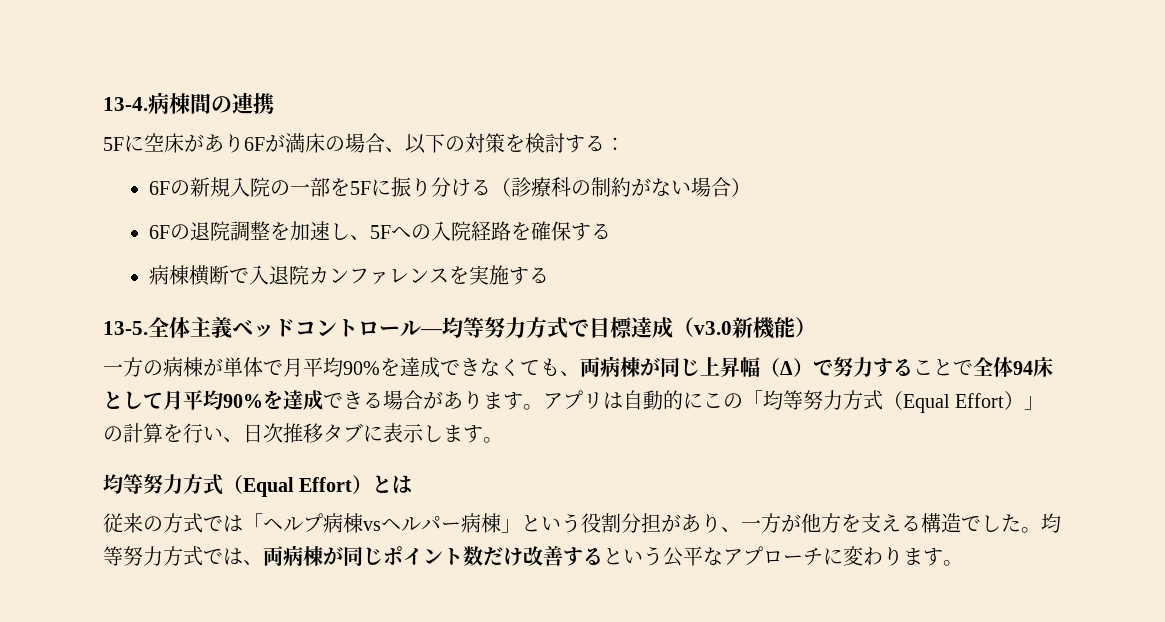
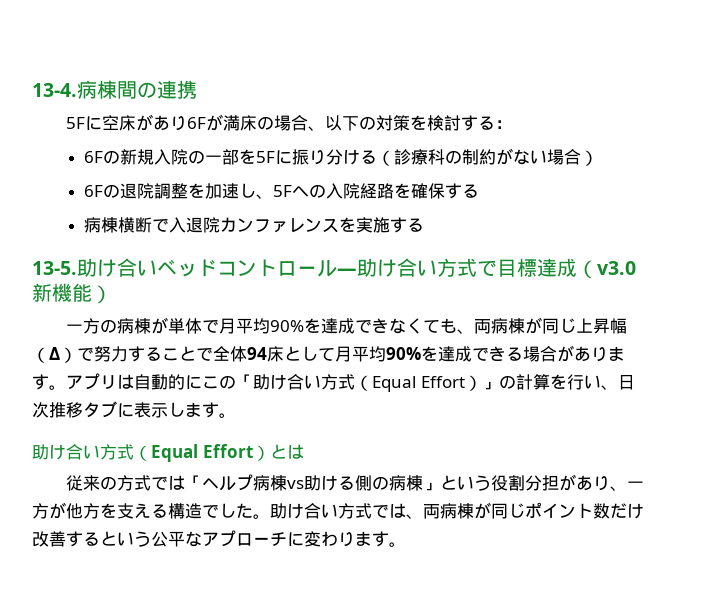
- 全体主義ベッドコントロール—均等努力方式で目標達成（v3.0新機能）
+ 助け合いベッドコントロール—助け合い方式で目標達成（v3.0新機能）
- アプリは自動的にこの「均等努力方式（Equal Effort）」の計算を行い、日次推移タブに表示します。
+ アプリは自動的にこの「助け合い方式（Equal Effort）」の計算を行い、日次推移タブに表示します。
- 均等努力方式（Equal Effort）とは
+ 助け合い方式（Equal Effort）とは
- 従来の方式では「ヘルプ病棟vsヘルパー病棟」という役割分担があり、一方が他方を支える構造でした。
+ 従来の方式では「ヘルプ病棟vs助ける側の病棟」という役割分担があり、一方が他方を支える構造でした。
- 均等努力方式では、両病棟が同じポイント数だけ改善するという公平なアプローチに変わります。
+ 助け合い方式では、両病棟が同じポイント数だけ改善するという公平なアプローチに変わります。

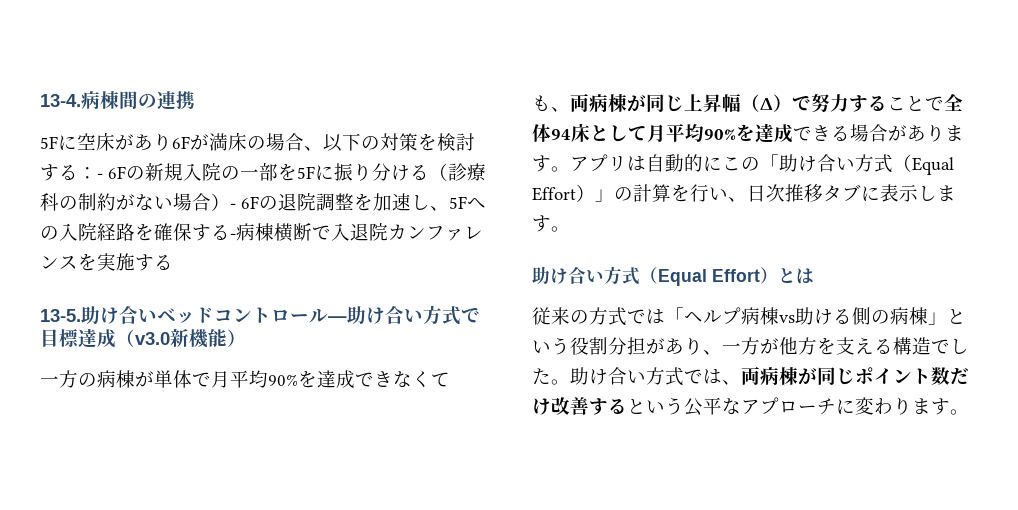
- 5Fに空床があり6Fが満床の場合、以下の対策を検討する：
- 6Fの新規入院の一部を5Fに振り分ける（診療科の制約がない場合）
- 6Fの退院調整を加速し、5Fへの入院経路を確保する
- 病棟横断で入退院カンファレンスを実施する
+ 5Fに空床があり6Fが満床の場合、以下の対策を検討する：- 6Fの新規入院の一部を5Fに振り分ける（診療科の制約がない場合）- 6Fの退院調整を加速し、5Fへの入院経路を確保する-病棟横断で入退院カンファレンスを実施する

